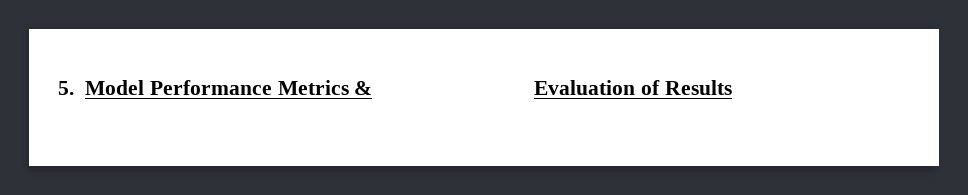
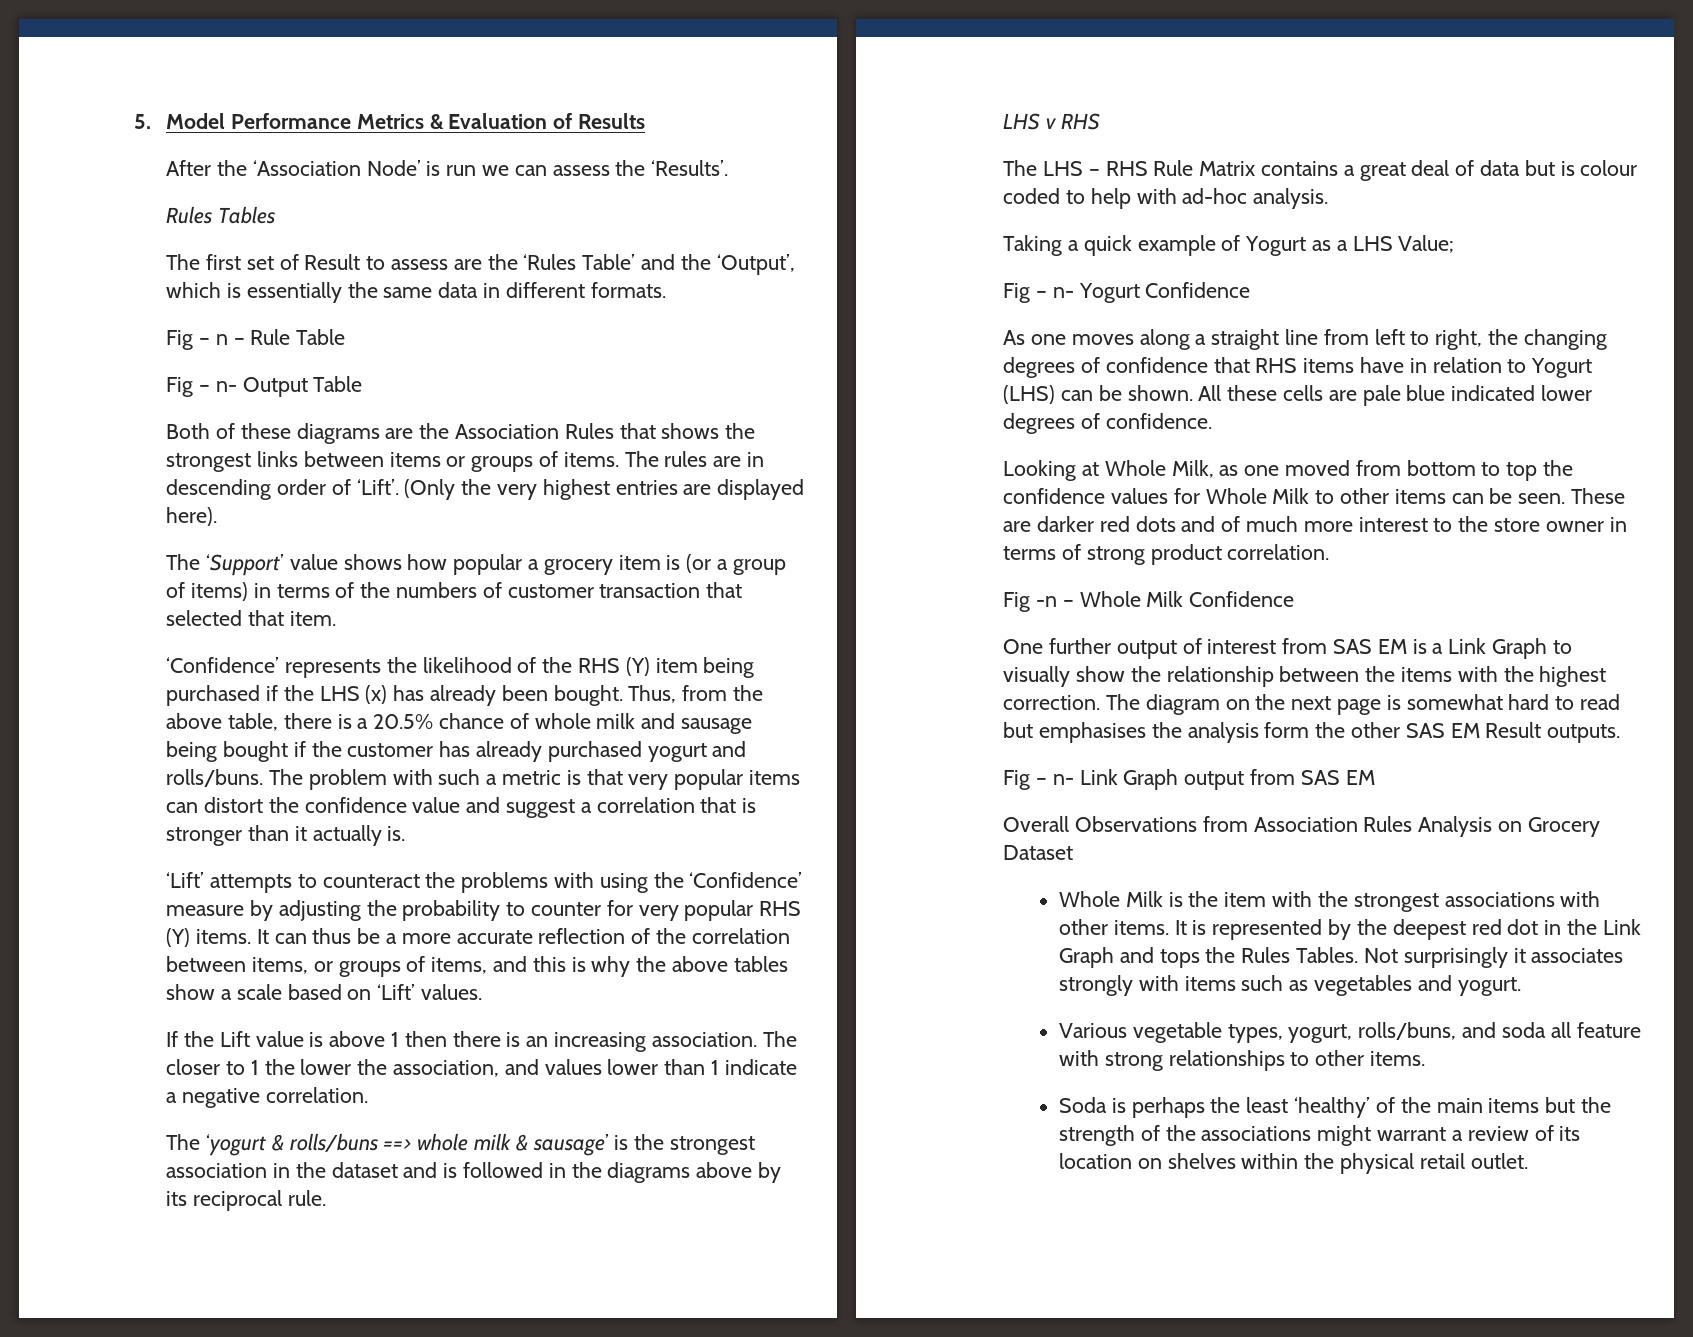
+ After the ‘Association Node’ is run we can assess the ‘Results’.
+ Rules Tables
+ The first set of Result to assess are the ‘Rules Table’ and the ‘Output’, which is essentially the same data in different formats.
+ Fig – n – Rule Table
+ Fig – n- Output Table
+ Both of these diagrams are the Association Rules that shows the strongest links between items or groups of items. The rules are in descending order of ‘Lift’. (Only the very highest entries are displayed here).
+ The ‘Support’ value shows how popular a grocery item is (or a group of items) in terms of the numbers of customer transaction that selected that item.
+ ‘Confidence’ represents the likelihood of the RHS (Y) item being purchased if the LHS (x) has already been bought. Thus, from the above table, there is a 20.5% chance of whole milk and sausage being bought if the customer has already purchased yogurt and rolls/buns. The problem with such a metric is that very popular items can distort the confidence value and suggest a correlation that is stronger than it actually is.
+ ‘Lift’ attempts to counteract the problems with using the ‘Confidence’ measure by adjusting the probability to counter for very popular RHS (Y) items. It can thus be a more accurate reflection of the correlation between items, or groups of items, and this is why the above tables show a scale based on ‘Lift’ values.
+ If the Lift value is above 1 then there is an increasing association. The closer to 1 the lower the association, and values lower than 1 indicate a negative correlation.
+ The ‘yogurt & rolls/buns ==> whole milk & sausage’ is the strongest association in the dataset and is followed in the diagrams above by its reciprocal rule.
+ LHS v RHS
+ The LHS – RHS Rule Matrix contains a great deal of data but is colour coded to help with ad-hoc analysis.
+ Taking a quick example of Yogurt as a LHS Value;
+ Fig – n- Yogurt Confidence
+ As one moves along a straight line from left to right, the changing degrees of confidence that RHS items have in relation to Yogurt (LHS) can be shown. All these cells are pale blue indicated lower degrees of confidence.
+ Looking at Whole Milk, as one moved from bottom to top the confidence values for Whole Milk to other items can be seen. These are darker red dots and of much more interest to the store owner in terms of strong product correlation.
+ Fig -n – Whole Milk Confidence
+ One further output of interest from SAS EM is a Link Graph to visually show the relationship between the items with the highest correction. The diagram on the next page is somewhat hard to read but emphasises the analysis form the other SAS EM Result outputs.
+ Fig – n- Link Graph output from SAS EM
+ Overall Observations from Association Rules Analysis on Grocery Dataset
+ Whole Milk is the item with the strongest associations with other items. It is represented by the deepest red dot in the Link Graph and tops the Rules Tables. Not surprisingly it associates strongly with items such as vegetables and yogurt.
+ Various vegetable types, yogurt, rolls/buns, and soda all feature with strong relationships to other items.
+ Soda is perhaps the least ‘healthy’ of the main items but the strength of the associations might warrant a review of its location on shelves within the physical retail outlet.

